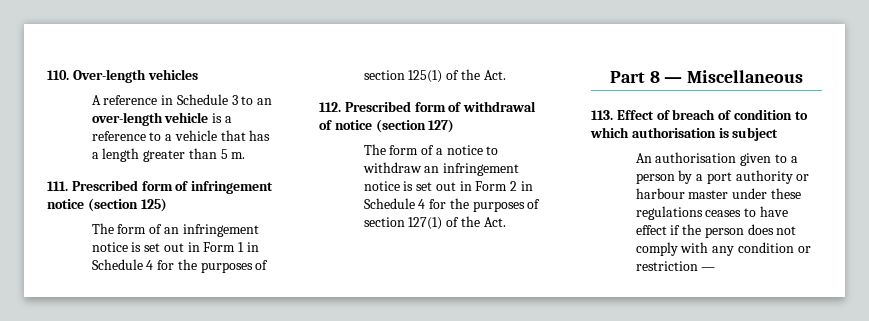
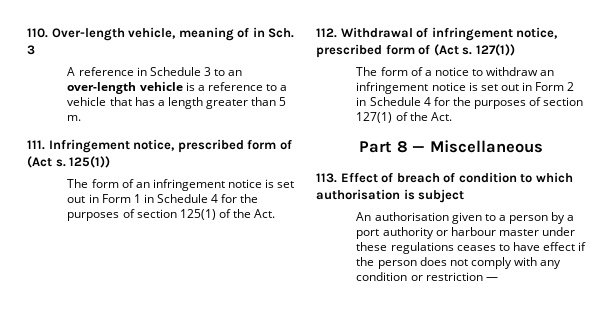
- 110. Over-length vehicles
+ 110. Over-length vehicle, meaning of in Sch. 3
- 111. Prescribed form of infringement notice (section 125)
+ 111. Infringement notice, prescribed form of (Act s. 125(1))
- 112. Prescribed form of withdrawal of notice (section 127)
+ 112. Withdrawal of infringement notice, prescribed form of (Act s. 127(1))

